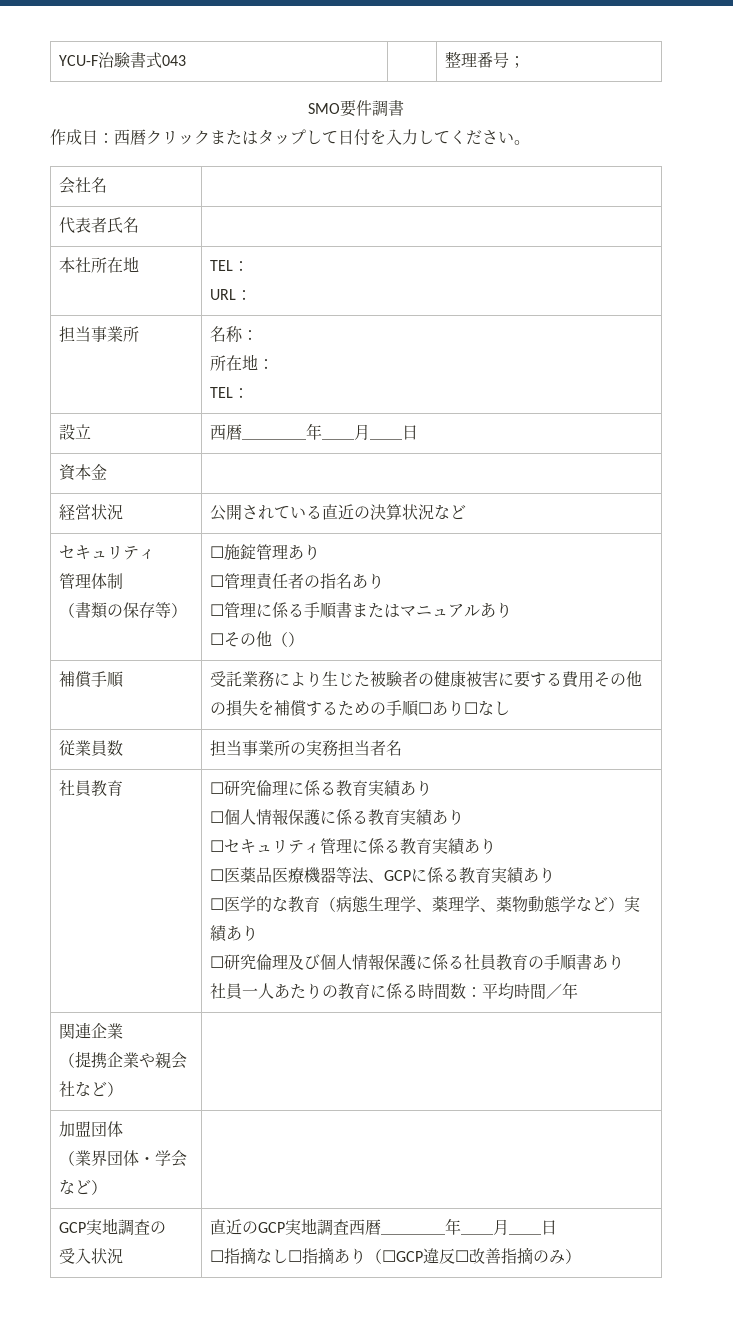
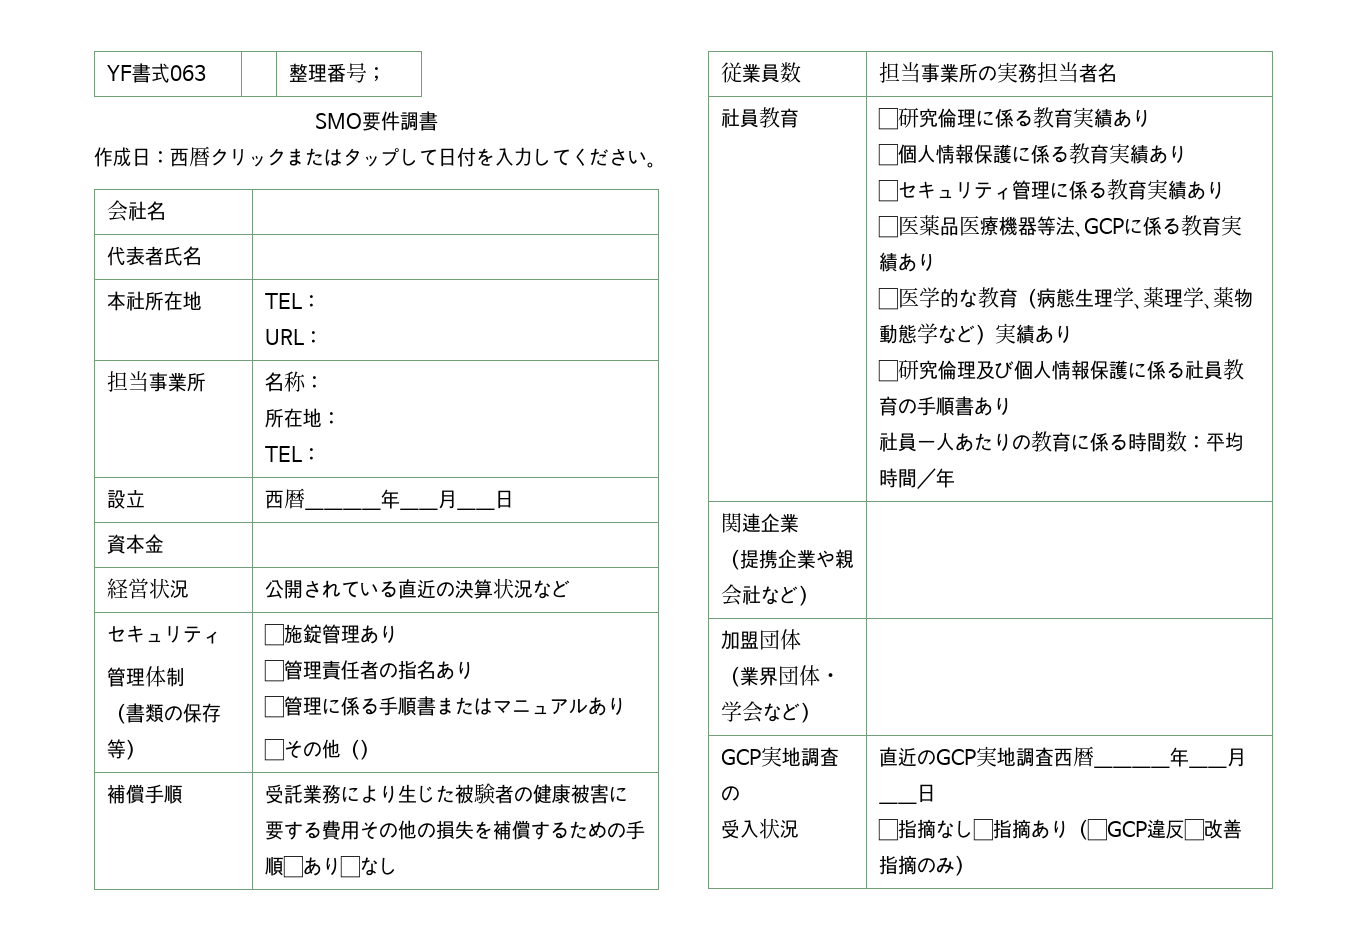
- YCU-F治験書式043 | | 整理番号；
+ YF書式063 | | 整理番号；

